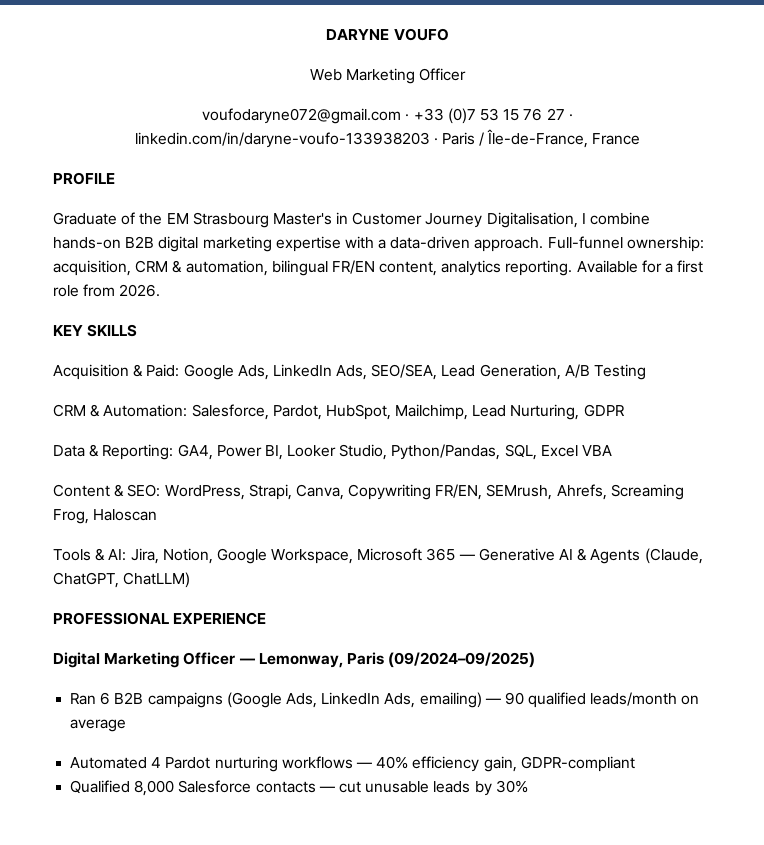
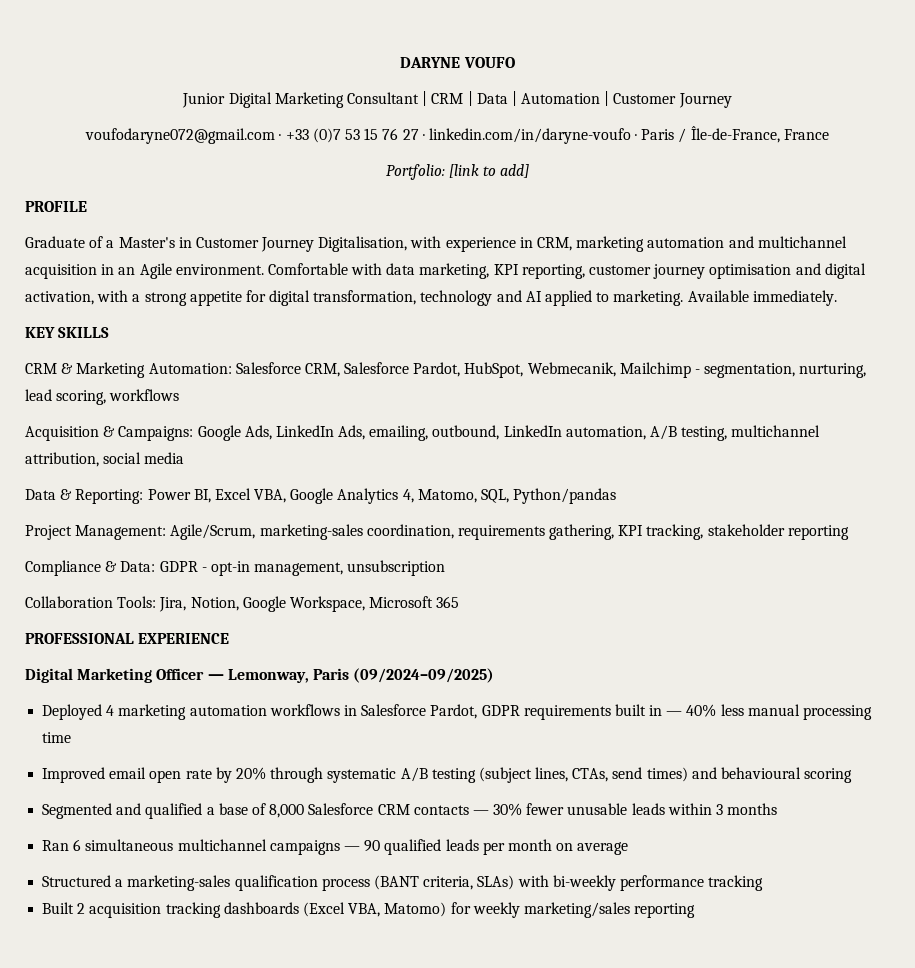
- Web Marketing Officer
+ Junior Digital Marketing Consultant | CRM | Data | Automation | Customer Journey
- voufodaryne072@gmail.com · +33 (0)7 53 15 76 27 · linkedin.com/in/daryne-voufo-133938203 · Paris / Île-de-France, France
+ voufodaryne072@gmail.com · +33 (0)7 53 15 76 27 · linkedin.com/in/daryne-voufo · Paris / Île-de-France, France
+ Portfolio: [link to add]
- Graduate of the EM Strasbourg Master's in Customer Journey Digitalisation, I combine hands-on B2B digital marketing expertise with a data-driven approach. Full-funnel ownership: acquisition, CRM & automation, bilingual FR/EN content, analytics reporting. Available for a first role from 2026.
+ Graduate of a Master's in Customer Journey Digitalisation, with experience in CRM, marketing automation and multichannel acquisition in an Agile environment. Comfortable with data marketing, KPI reporting, customer journey optimisation and digital activation, with a strong appetite for digital transformation, technology and AI applied to marketing. Available immediately.
  KEY SKILLS
+ CRM & Marketing Automation: Salesforce CRM, Salesforce Pardot, HubSpot, Webmecanik, Mailchimp - segmentation, nurturing, lead scoring, workflows
- Acquisition & Paid: Google Ads, LinkedIn Ads, SEO/SEA, Lead Generation, A/B Testing
- CRM & Automation: Salesforce, Pardot, HubSpot, Mailchimp, Lead Nurturing, GDPR
+ Acquisition & Campaigns: Google Ads, LinkedIn Ads, emailing, outbound, LinkedIn automation, A/B testing, multichannel attribution, social media
- Data & Reporting: GA4, Power BI, Looker Studio, Python/Pandas, SQL, Excel VBA
- Content & SEO: WordPress, Strapi, Canva, Copywriting FR/EN, SEMrush, Ahrefs, Screaming Frog, Haloscan
- Tools & AI: Jira, Notion, Google Workspace, Microsoft 365 — Generative AI & Agents (Claude, ChatGPT, ChatLLM)
+ Data & Reporting: Power BI, Excel VBA, Google Analytics 4, Matomo, SQL, Python/pandas
+ Project Management: Agile/Scrum, marketing-sales coordination, requirements gathering, KPI tracking, stakeholder reporting
+ Compliance & Data: GDPR - opt-in management, unsubscription
+ Collaboration Tools: Jira, Notion, Google Workspace, Microsoft 365
- Ran 6 B2B campaigns (Google Ads, LinkedIn Ads, emailing) — 90 qualified leads/month on average
- Automated 4 Pardot nurturing workflows — 40% efficiency gain, GDPR-compliant
- Qualified 8,000 Salesforce contacts — cut unusable leads by 30%
+ Deployed 4 marketing automation workflows in Salesforce Pardot, GDPR requirements built in — 40% less manual processing time
+ Improved email open rate by 20% through systematic A/B testing (subject lines, CTAs, send times) and behavioural scoring
+ Segmented and qualified a base of 8,000 Salesforce CRM contacts — 30% fewer unusable leads within 3 months
+ Ran 6 simultaneous multichannel campaigns — 90 qualified leads per month on average
+ Structured a marketing-sales qualification process (BANT criteria, SLAs) with bi-weekly performance tracking
+ Built 2 acquisition tracking dashboards (Excel VBA, Matomo) for weekly marketing/sales reporting

